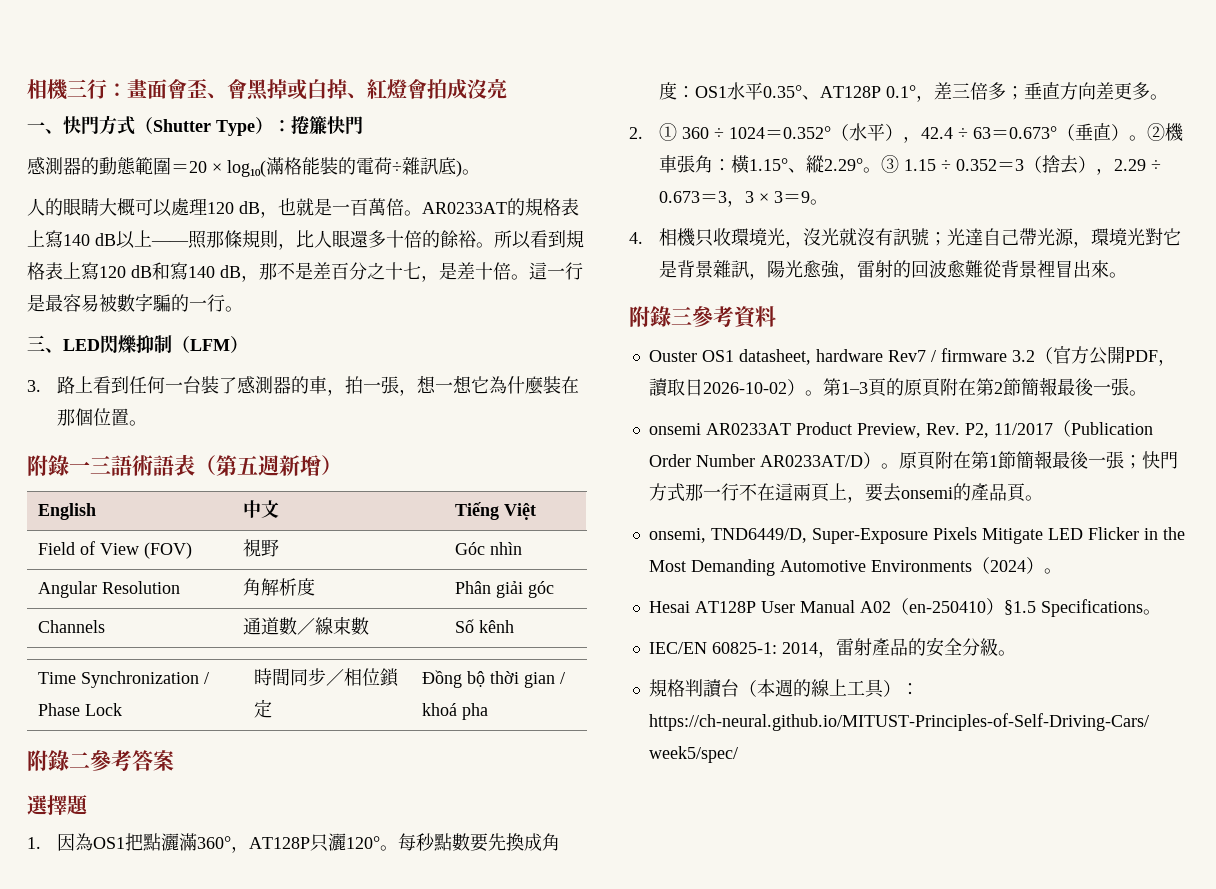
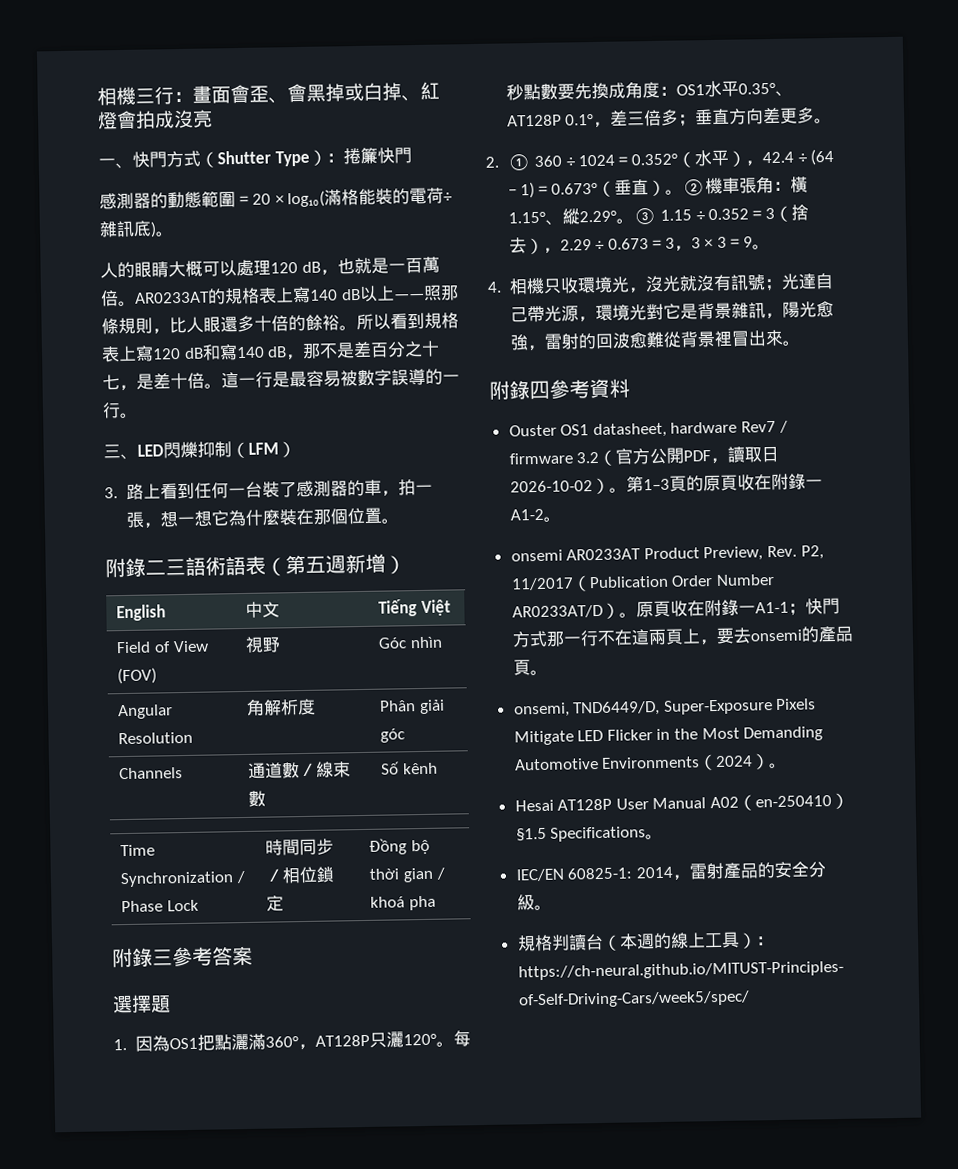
- 這一行是最容易被數字騙的一行。
+ 這一行是最容易被數字誤導的一行。
- 附錄一三語術語表（第五週新增）
+ 附錄二三語術語表（第五週新增）
- 附錄二參考答案
+ 附錄三參考答案
- 2. ① 360 ÷ 1024＝0.352°（水平），42.4 ÷ 63＝0.673°（垂直）。
+ 2. ① 360 ÷ 1024＝0.352°（水平），42.4 ÷ (64 − 1)＝0.673°（垂直）。
- 附錄三參考資料
+ 附錄四參考資料
- 第1–3頁的原頁附在第2節簡報最後一張。
+ 第1–3頁的原頁收在附錄一A1-2。
- 原頁附在第1節簡報最後一張；快門方式那一行不在這兩頁上，要去onsemi的產品頁。
+ 原頁收在附錄一A1-1；快門方式那一行不在這兩頁上，要去onsemi的產品頁。

